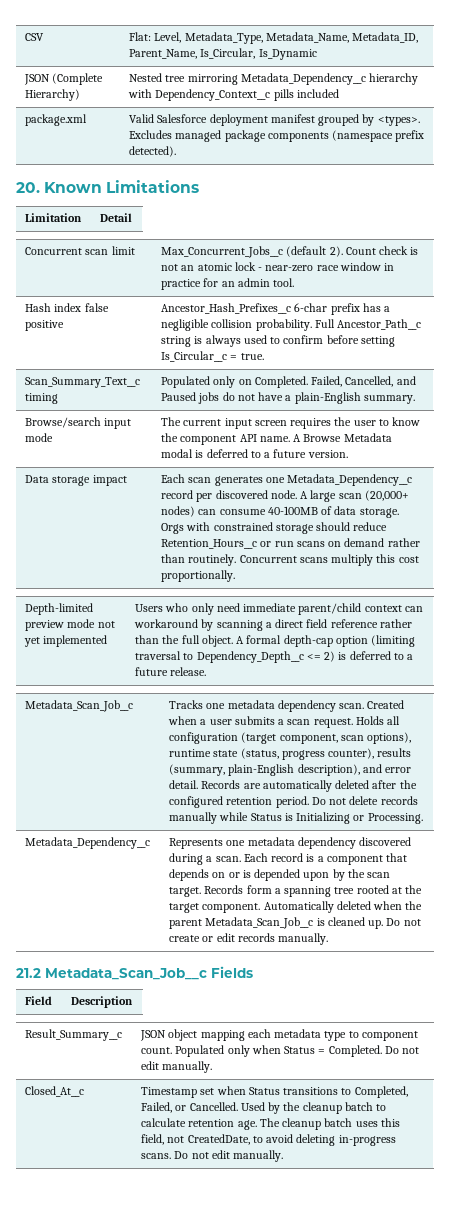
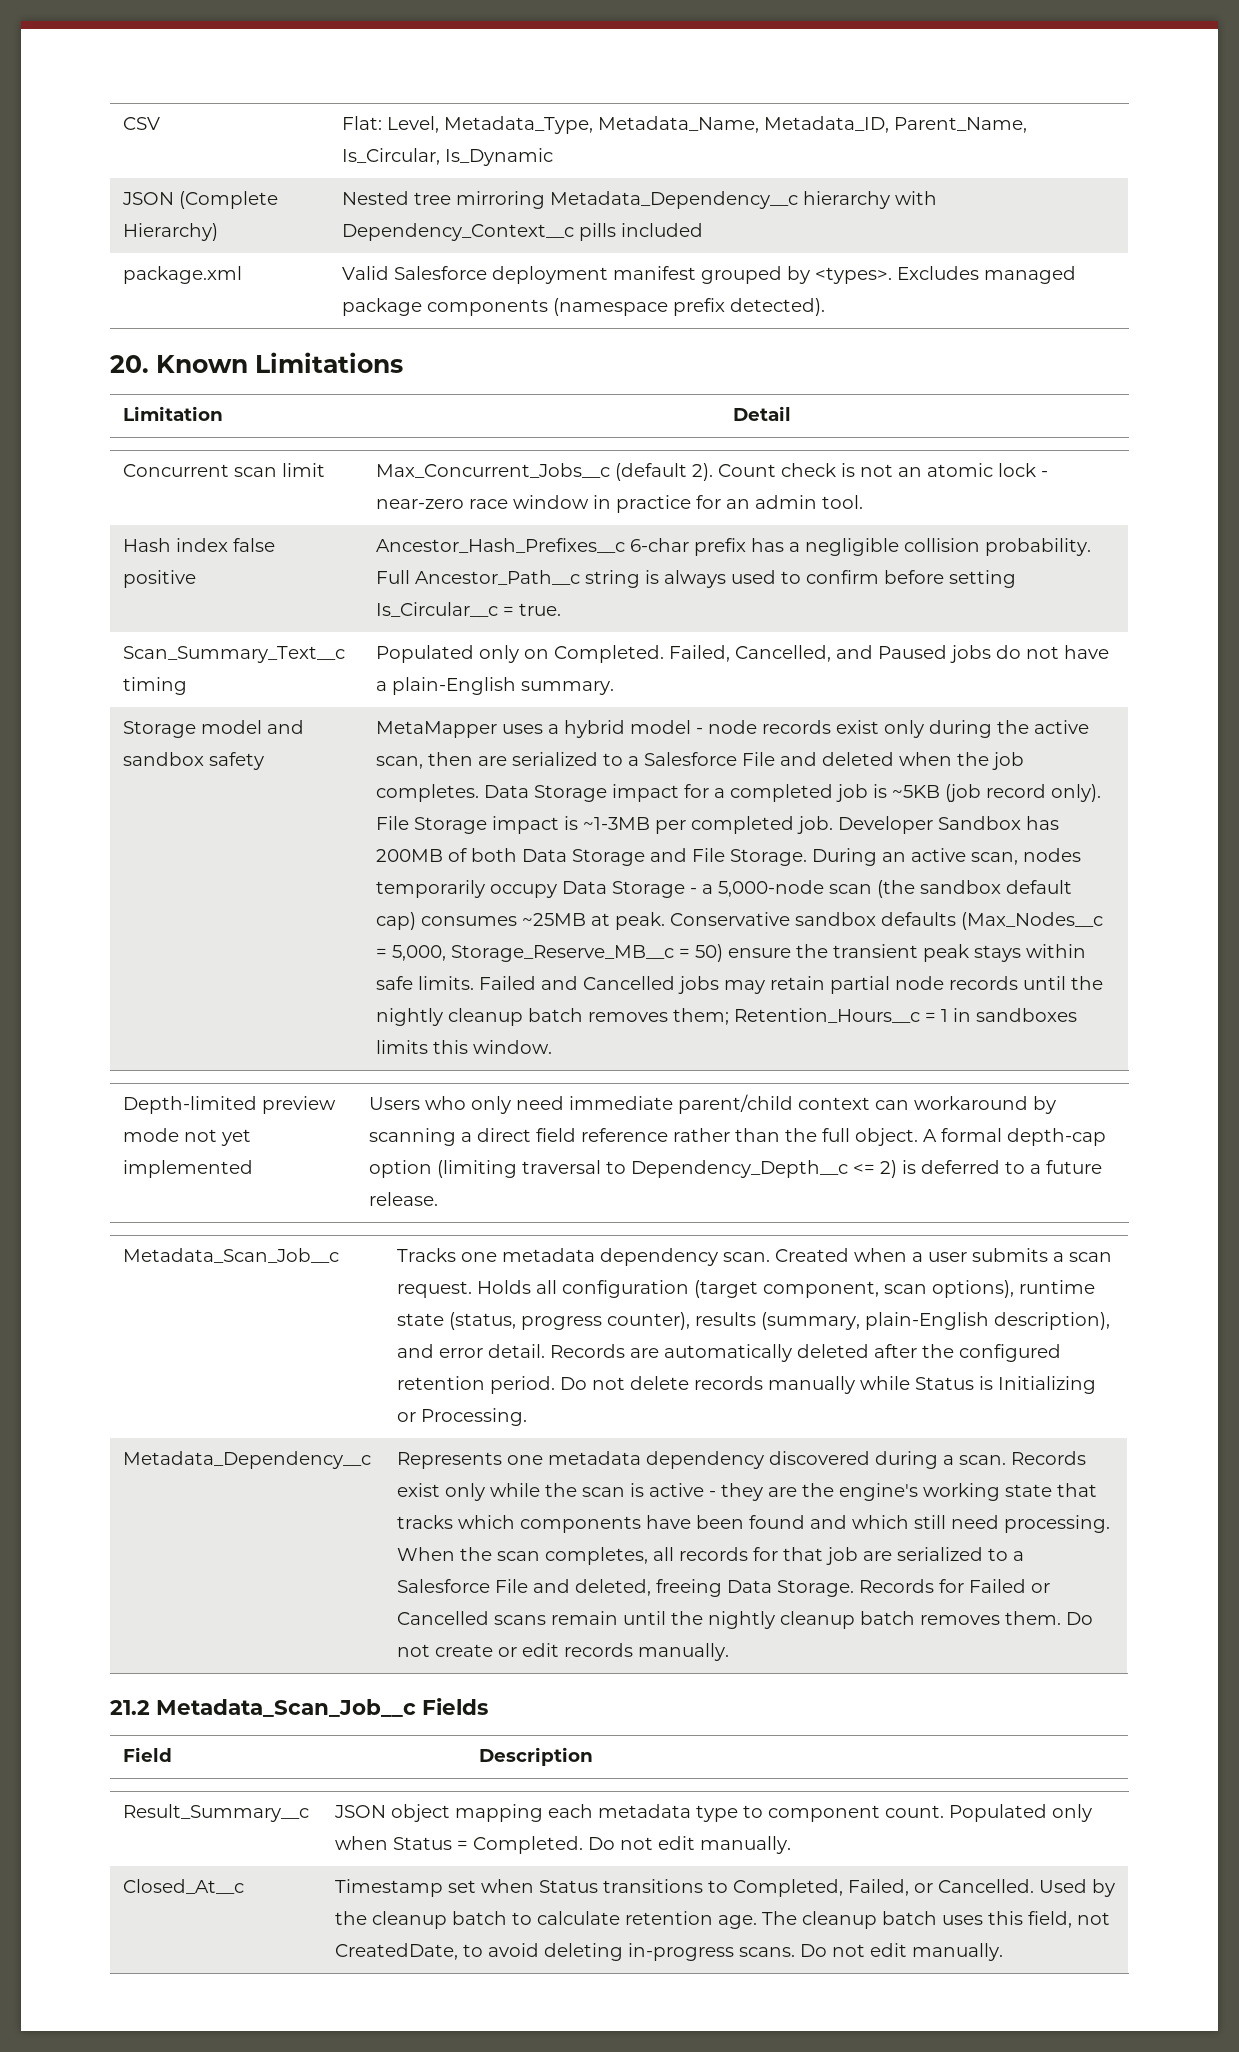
- Browse/search input mode | The current input screen requires the user to know the component API name. A Browse Metadata modal is deferred to a future version.
- Data storage impact | Each scan generates one Metadata_Dependency__c record per discovered node. A large scan (20,000+ nodes) can consume 40-100MB of data storage. Orgs with constrained storage should reduce Retention_Hours__c or run scans on demand rather than routinely. Concurrent scans multiply this cost proportionally.
+ Storage model and sandbox safety | MetaMapper uses a hybrid model - node records exist only during the active scan, then are serialized to a Salesforce File and deleted when the job completes. Data Storage impact for a completed job is ~5KB (job record only). File Storage impact is ~1-3MB per completed job. Developer Sandbox has 200MB of both Data Storage and File Storage. During an active scan, nodes temporarily occupy Data Storage - a 5,000-node scan (the sandbox default cap) consumes ~25MB at peak. Conservative sandbox defaults (Max_Nodes__c = 5,000, Storage_Reserve_MB__c = 50) ensure the transient peak stays within safe limits. Failed and Cancelled jobs may retain partial node records until the nightly cleanup batch removes them; Retention_Hours__c = 1 in sandboxes limits this window.
- Each record is a component that depends on or is depended upon by the scan target. Records form a spanning tree rooted at the target component. Automatically deleted when the parent Metadata_Scan_Job__c is cleaned up.
+ Records exist only while the scan is active - they are the engine's working state that tracks which components have been found and which still need processing. When the scan completes, all records for that job are serialized to a Salesforce File and deleted, freeing Data Storage. Records for Failed or Cancelled scans remain until the nightly cleanup batch removes them.

